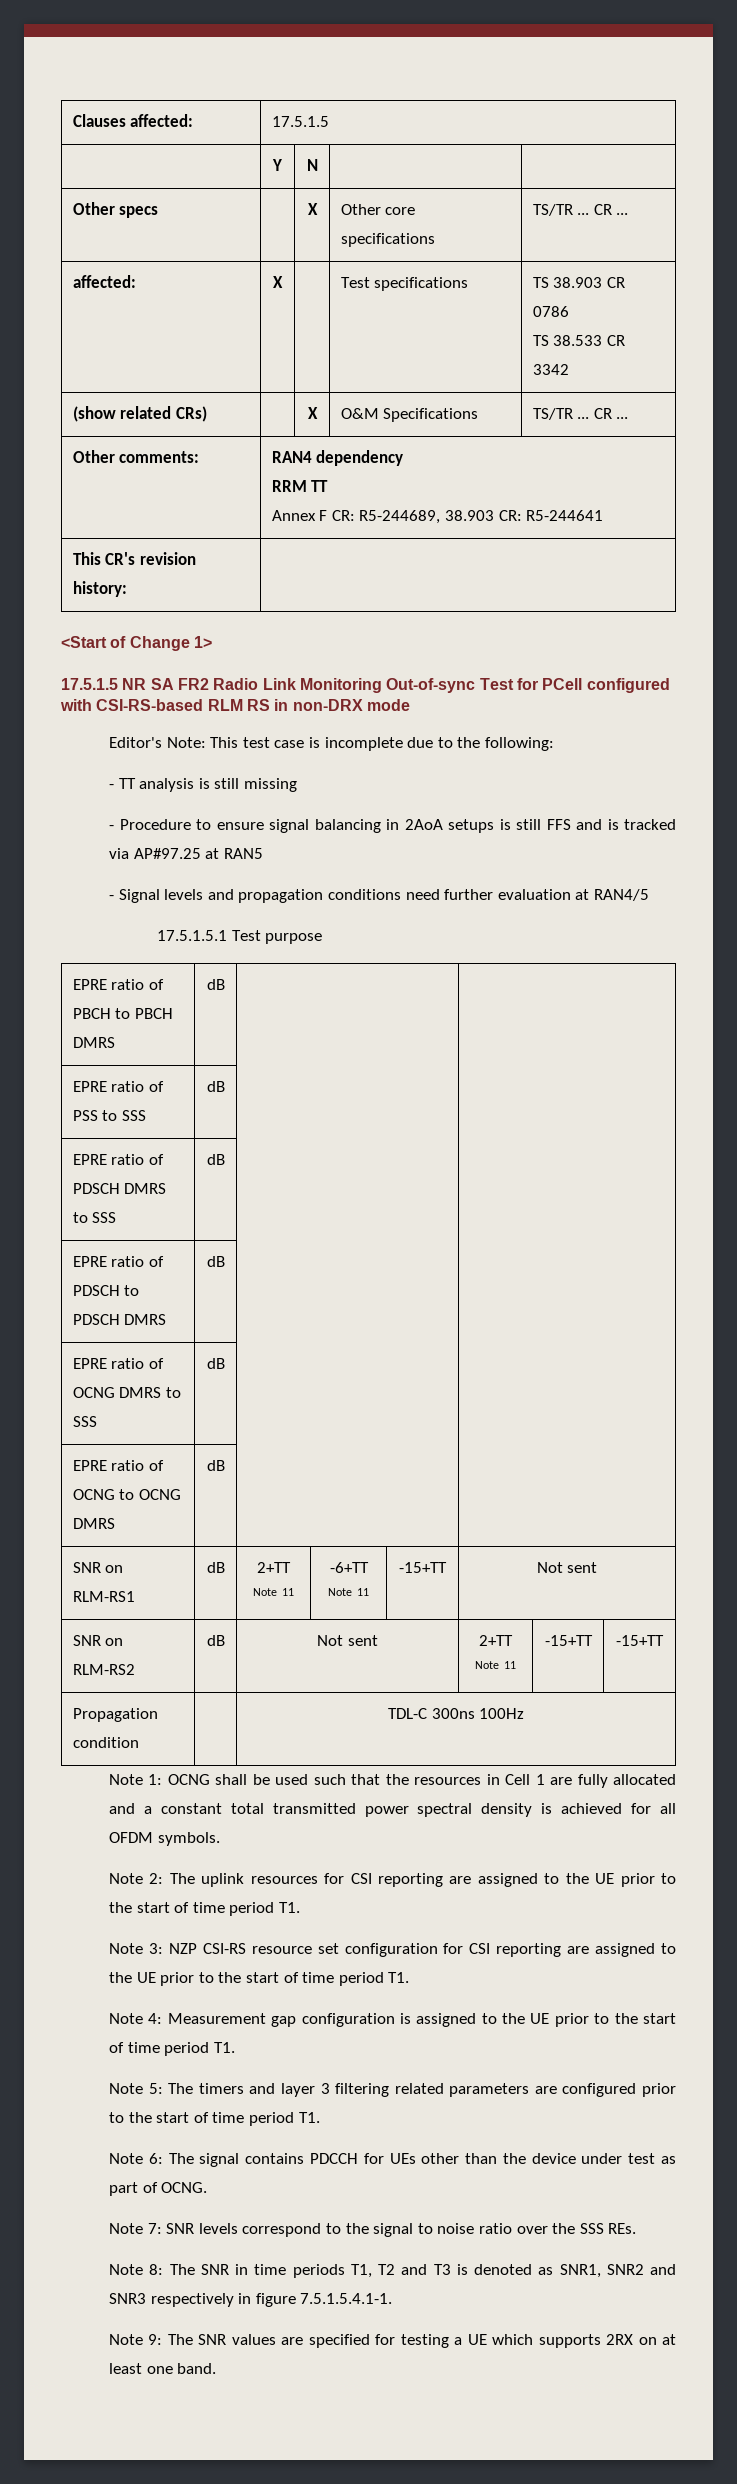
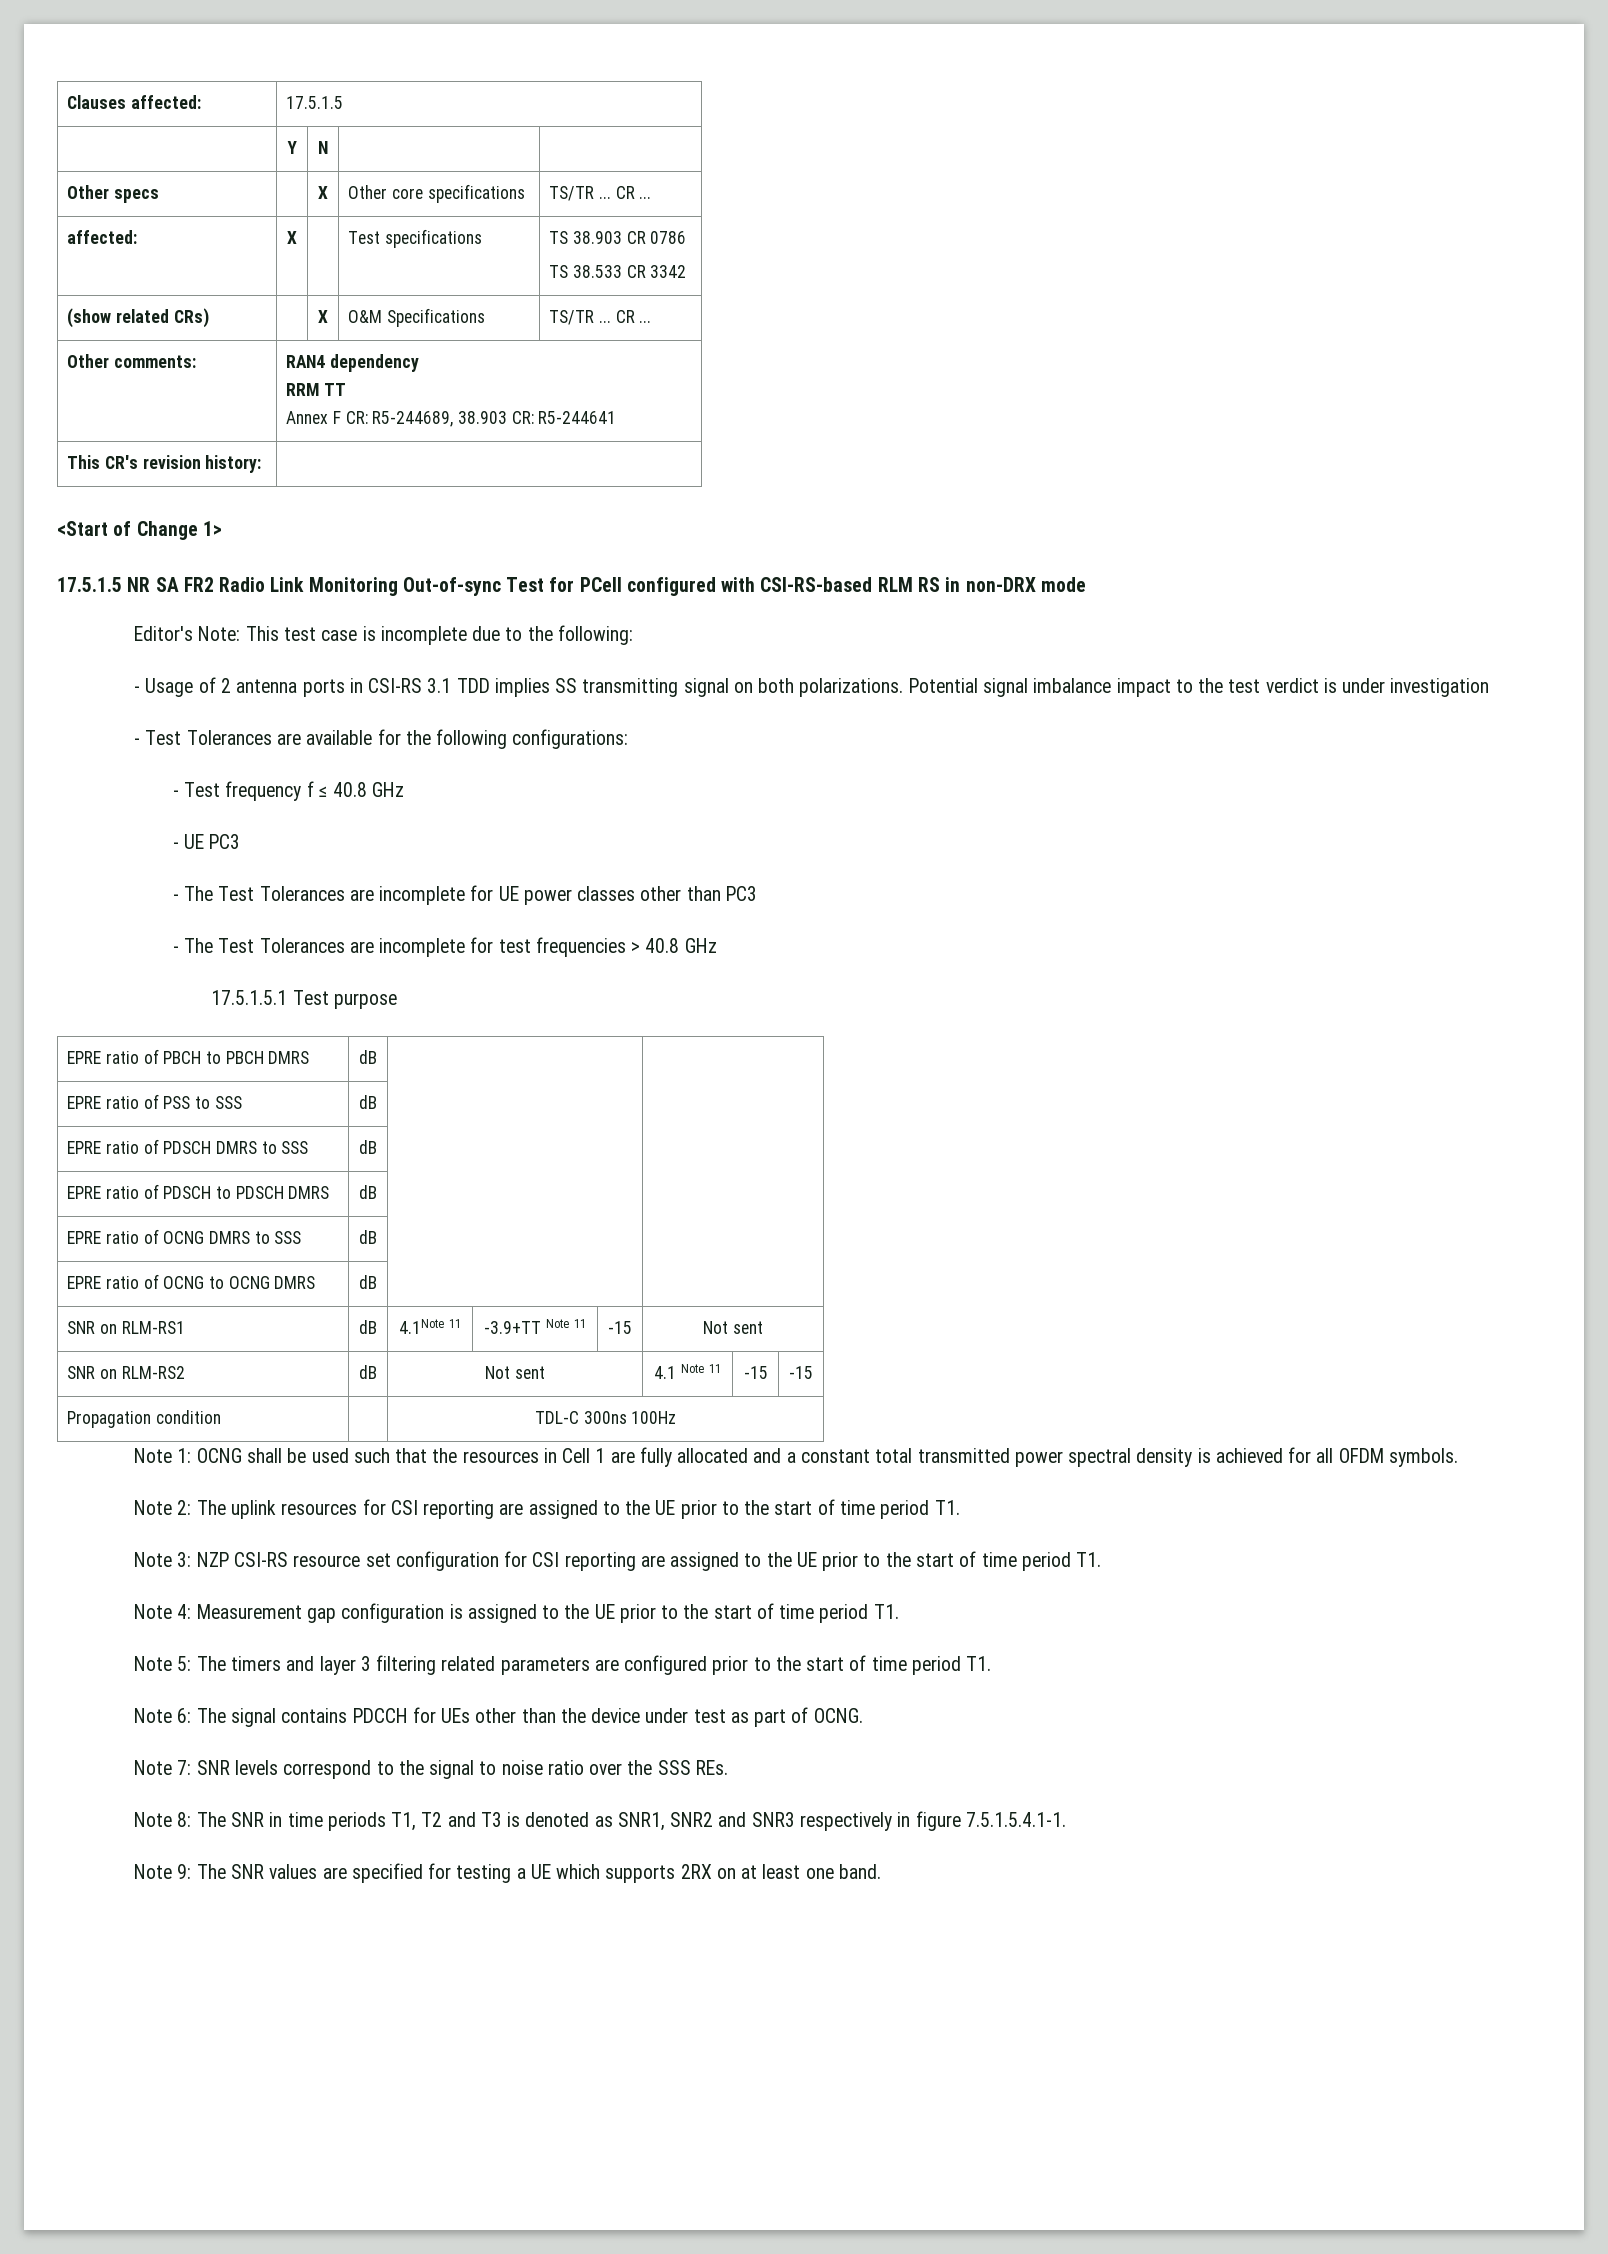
- - TT analysis is still missing
- - Procedure to ensure signal balancing in 2AoA setups is still FFS and is tracked via AP#97.25 at RAN5
- - Signal levels and propagation conditions need further evaluation at RAN4/5
+ - Usage of 2 antenna ports in CSI-RS 3.1 TDD implies SS transmitting signal on both polarizations. Potential signal imbalance impact to the test verdict is under investigation
+ - Test Tolerances are available for the following configurations:
+ - Test frequency f ≤ 40.8 GHz
+ - UE PC3
+ - The Test Tolerances are incomplete for UE power classes other than PC3
+ - The Test Tolerances are incomplete for test frequencies > 40.8 GHz
- SNR on RLM-RS1 | dB | 2+TT Note 11 | -6+TT Note 11 | -15+TT | Not sent
+ SNR on RLM-RS1 | dB | 4.1Note 11 | -3.9+TT Note 11 | -15 | Not sent
- SNR on RLM-RS2 | dB | Not sent | 2+TT Note 11 | -15+TT | -15+TT
+ SNR on RLM-RS2 | dB | Not sent | 4.1 Note 11 | -15 | -15

